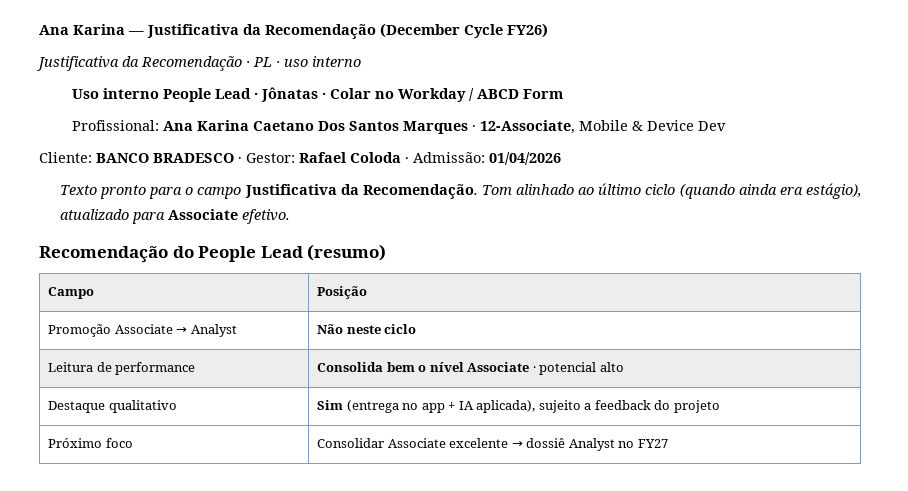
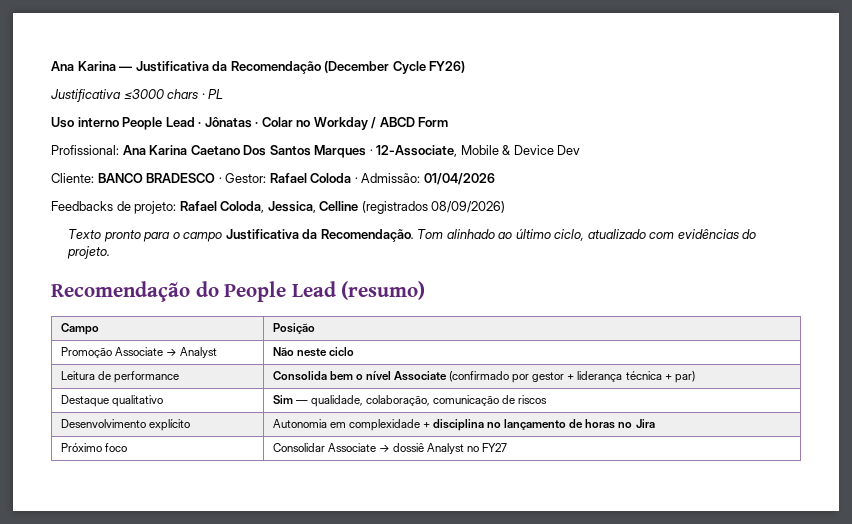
- Justificativa da Recomendação · PL · uso interno
+ Justificativa ≤3000 chars · PL
+ Feedbacks de projeto: Rafael Coloda, Jessica, Celline (registrados 08/09/2026)
- Tom alinhado ao último ciclo (quando ainda era estágio), atualizado para Associate efetivo.
+ Tom alinhado ao último ciclo, atualizado com evidências do projeto.
- Leitura de performance | Consolida bem o nível Associate · potencial alto
- Destaque qualitativo | Sim (entrega no app + IA aplicada), sujeito a feedback do projeto
+ Leitura de performance | Consolida bem o nível Associate (confirmado por gestor + liderança técnica + par)
+ Destaque qualitativo | Sim — qualidade, colaboração, comunicação de riscos
+ Desenvolvimento explícito | Autonomia em complexidade + disciplina no lançamento de horas no Jira
- Próximo foco | Consolidar Associate excelente → dossiê Analyst no FY27
+ Próximo foco | Consolidar Associate → dossiê Analyst no FY27

